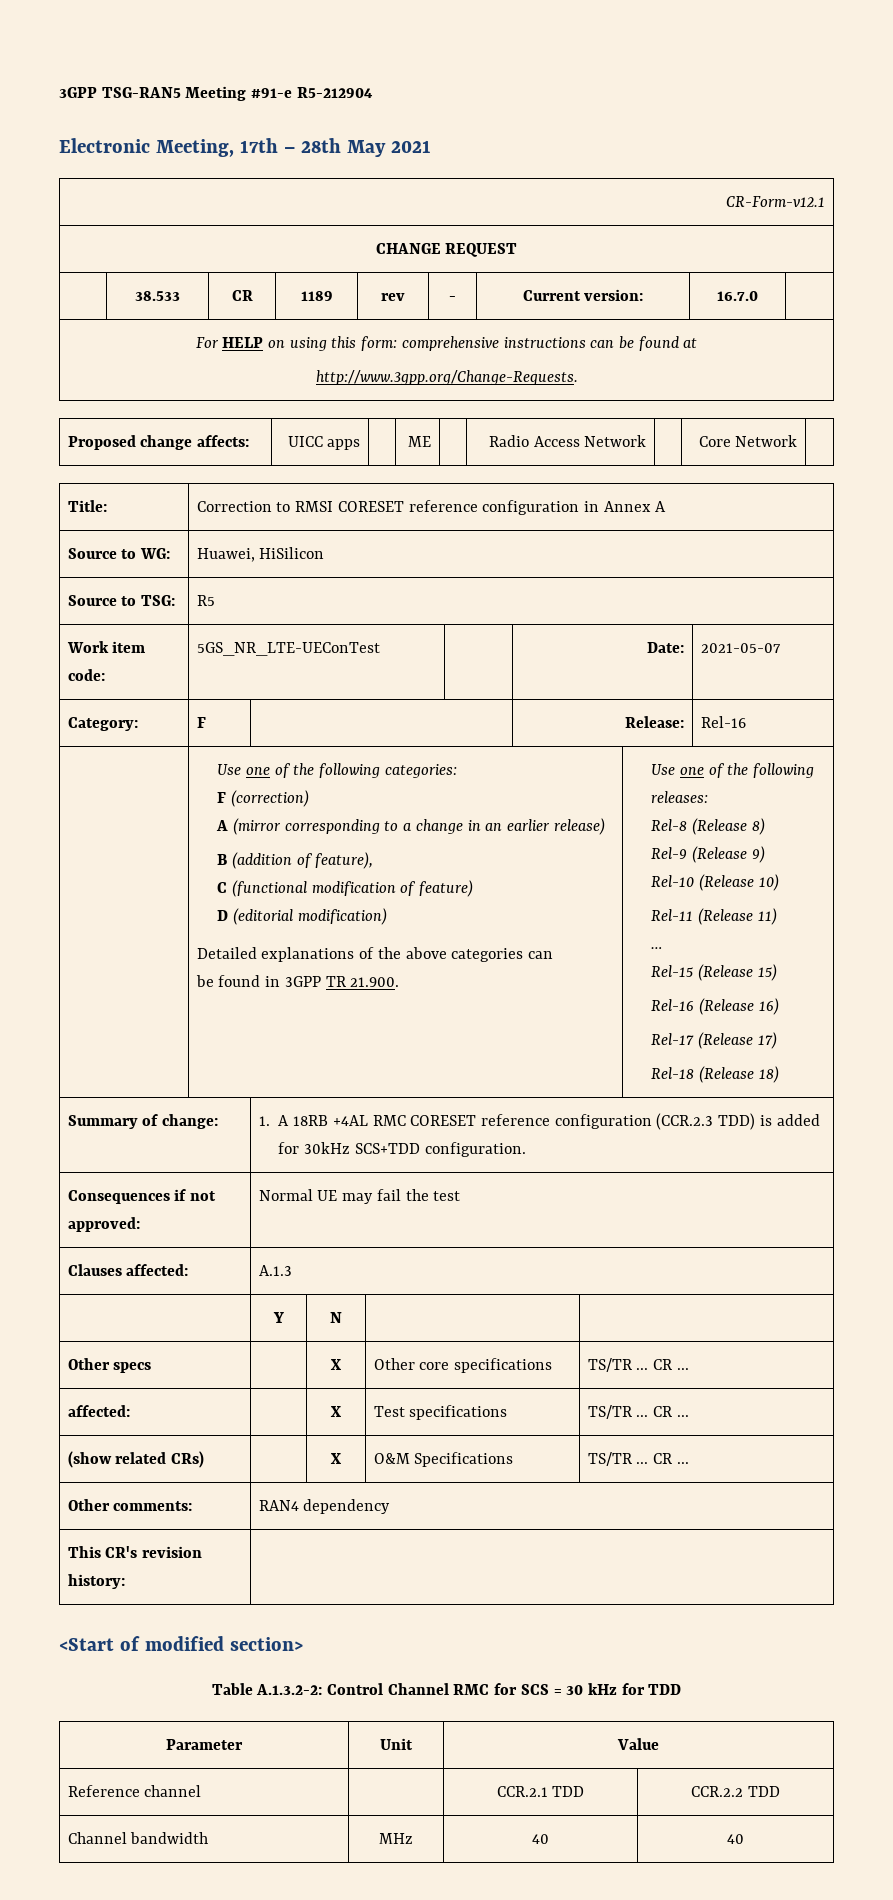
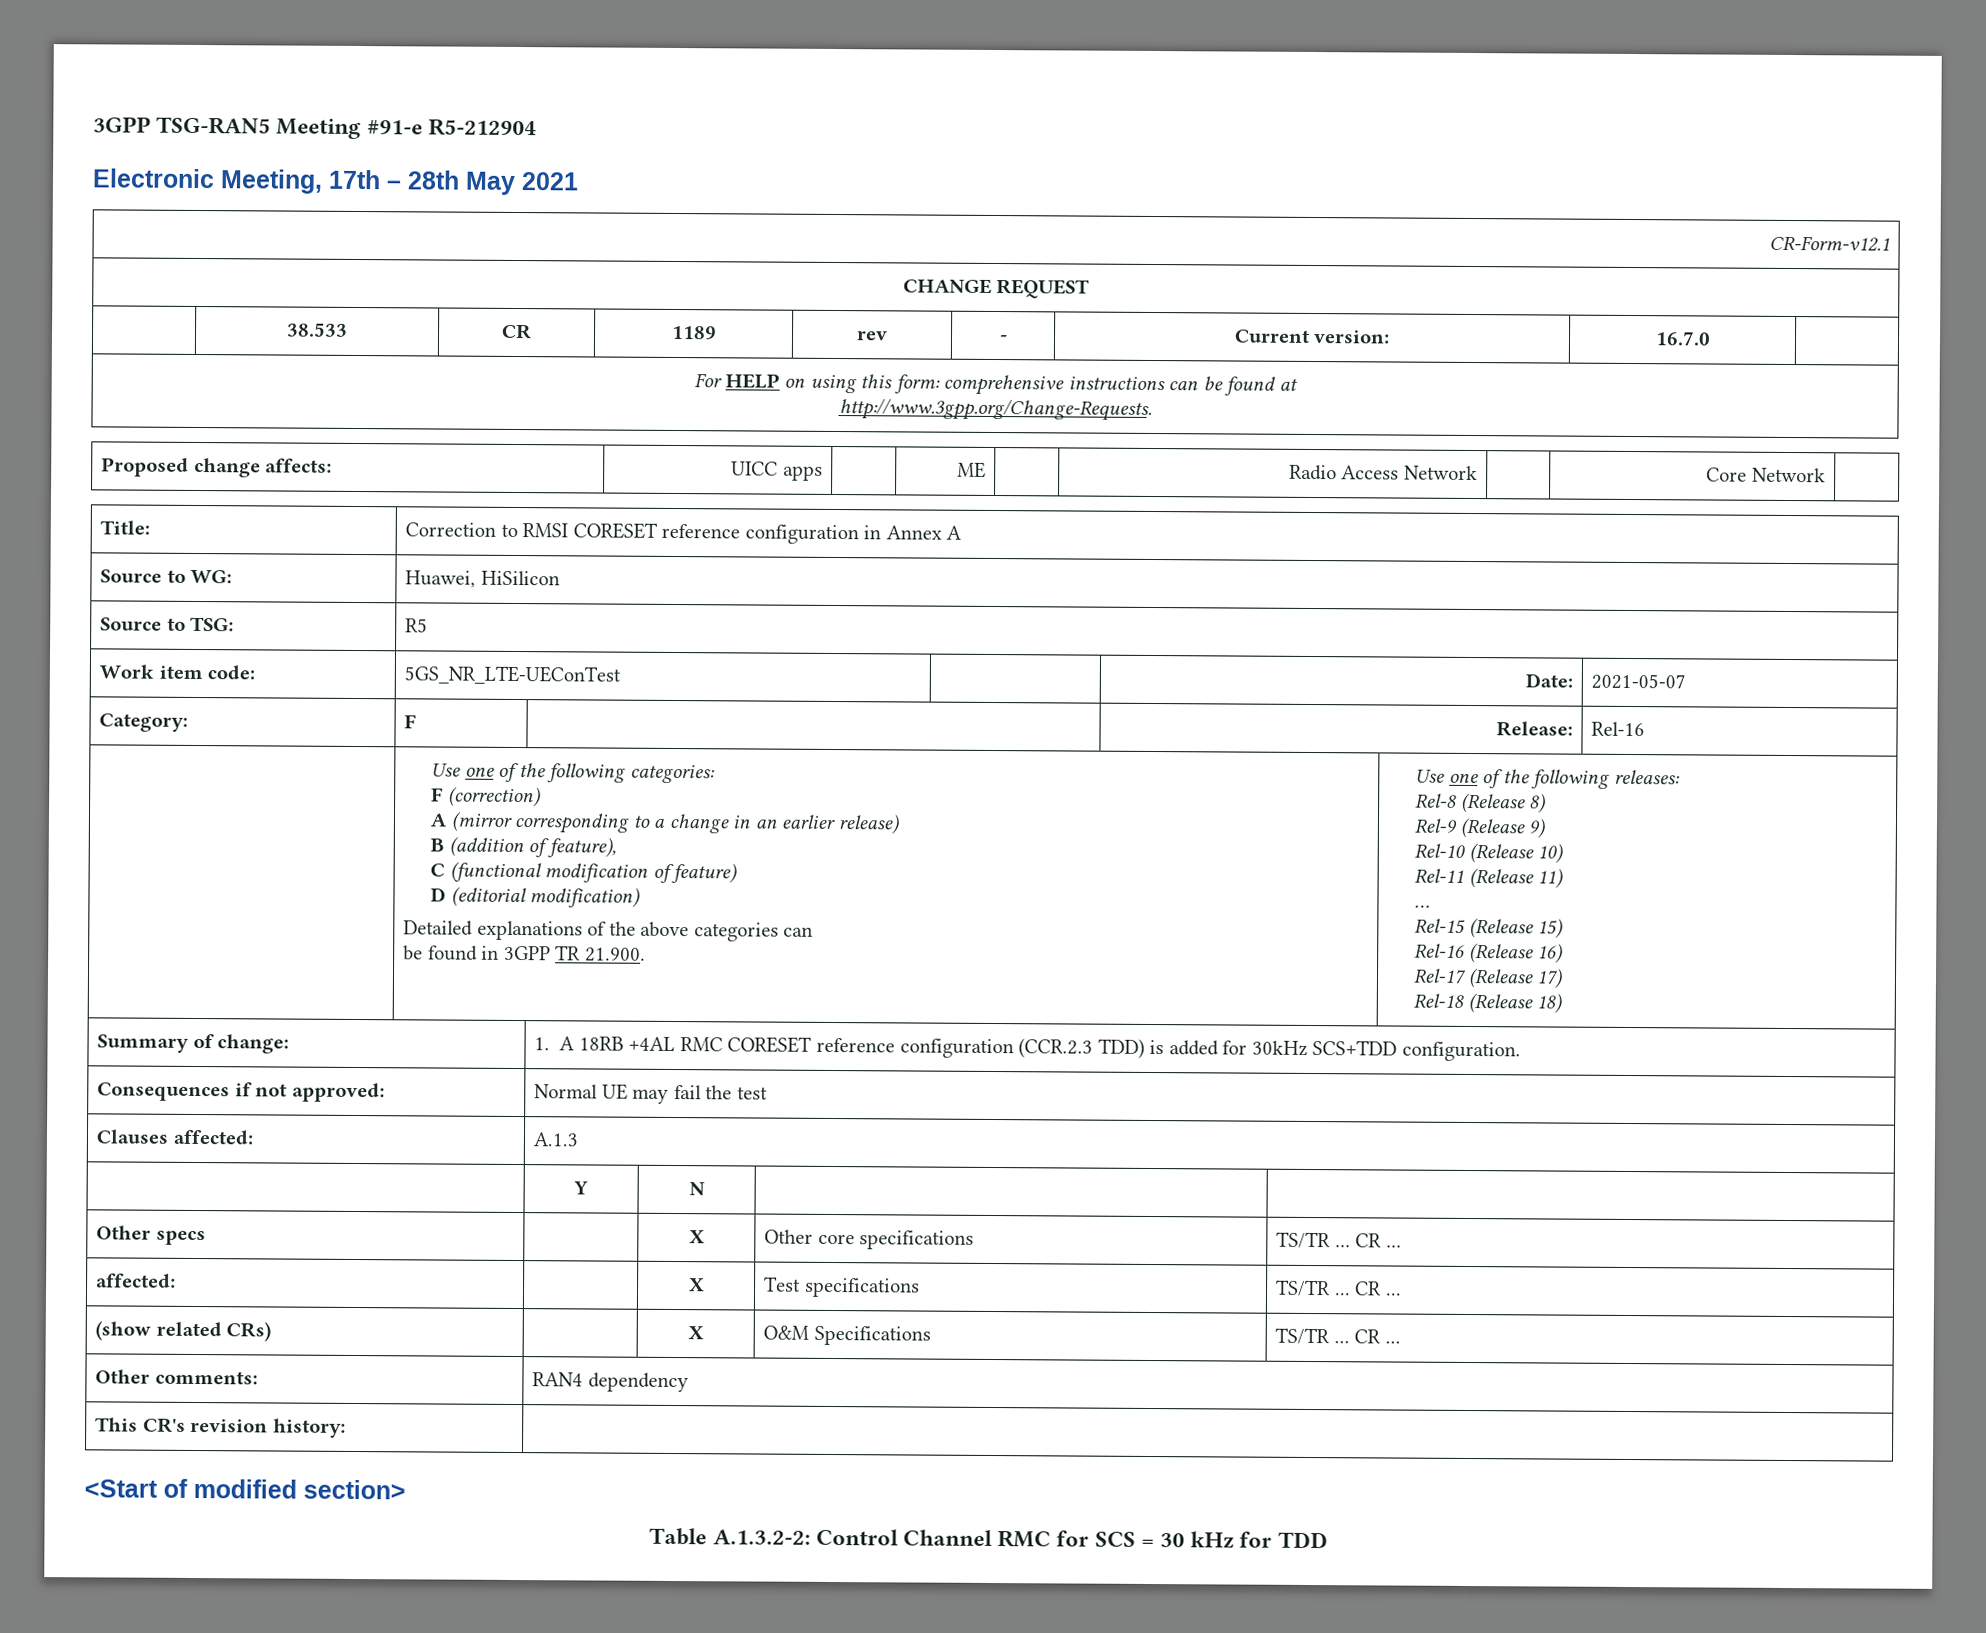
- Parameter | Unit | Value
- Reference channel | | CCR.2.1 TDD | CCR.2.2 TDD
- Channel bandwidth | MHz | 40 | 40

